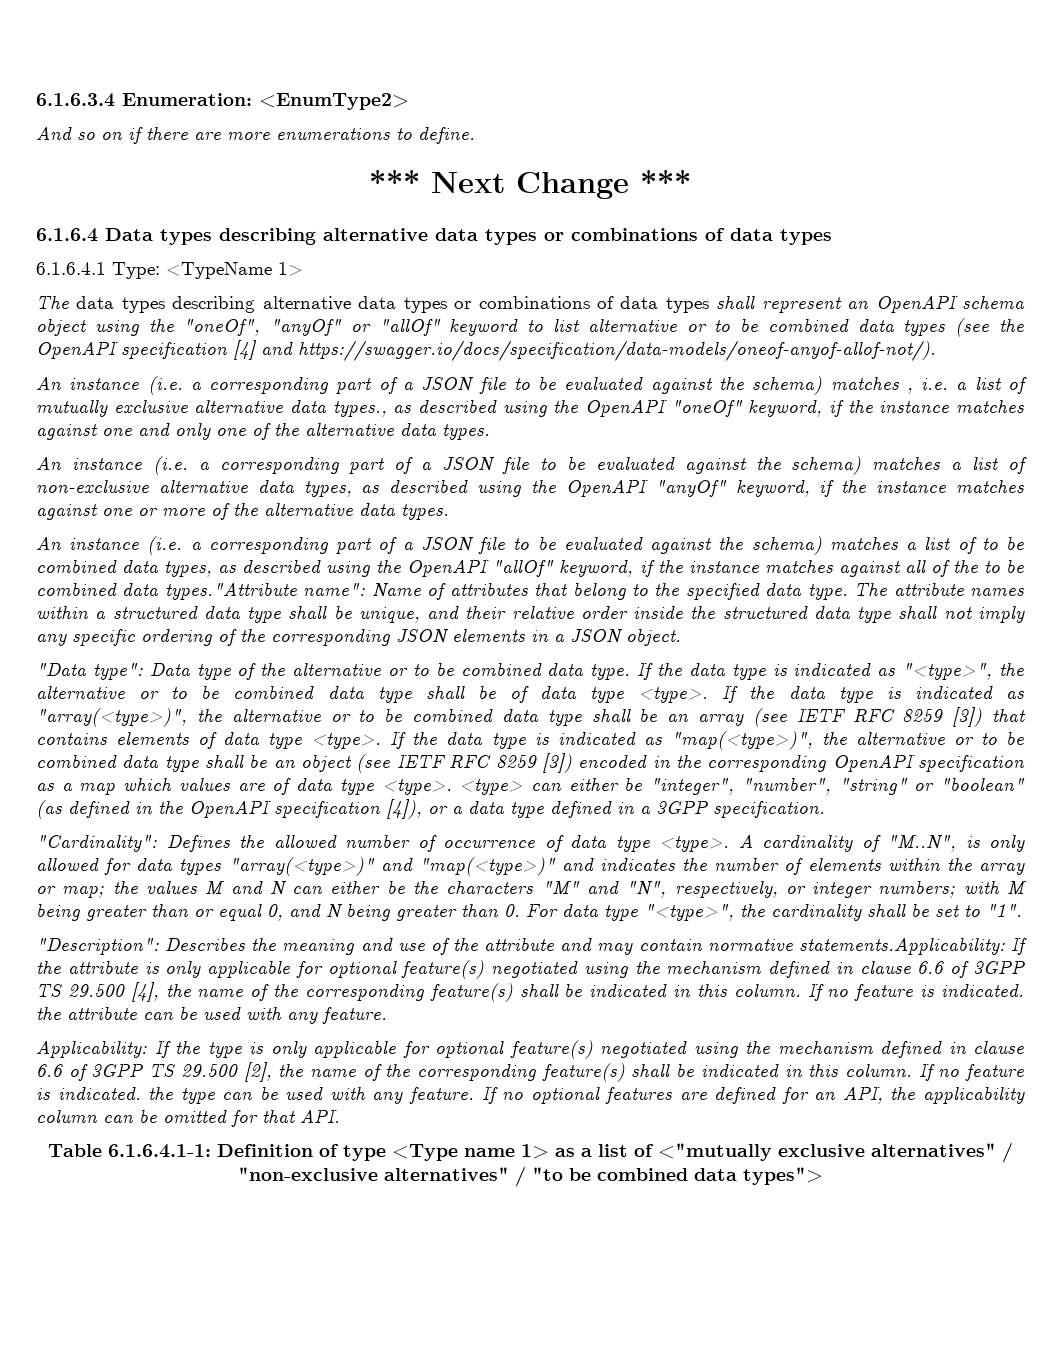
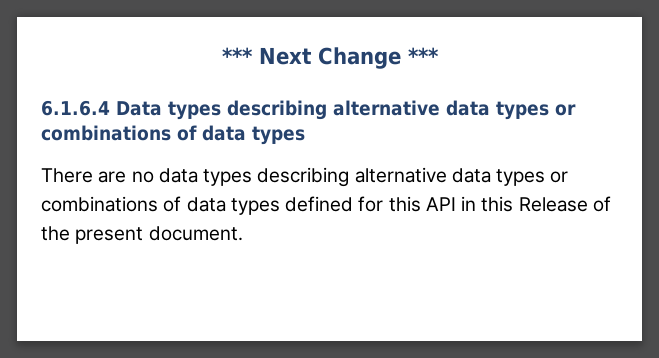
- 6.1.6.3.4 Enumeration: <EnumType2>
- And so on if there are more enumerations to define.
- 6.1.6.4.1 Type: <TypeName 1>
- The data types describing alternative data types or combinations of data types shall represent an OpenAPI schema object using the "oneOf", "anyOf" or "allOf" keyword to list alternative or to be combined data types (see the OpenAPI specification [4] and https://swagger.io/docs/specification/data-models/oneof-anyof-allof-not/).
- An instance (i.e. a corresponding part of a JSON file to be evaluated against the schema) matches , i.e. a list of mutually exclusive alternative data types., as described using the OpenAPI "oneOf" keyword, if the instance matches against one and only one of the alternative data types.
- An instance (i.e. a corresponding part of a JSON file to be evaluated against the schema) matches a list of non-exclusive alternative data types, as described using the OpenAPI "anyOf" keyword, if the instance matches against one or more of the alternative data types.
- An instance (i.e. a corresponding part of a JSON file to be evaluated against the schema) matches a list of to be combined data types, as described using the OpenAPI "allOf" keyword, if the instance matches against all of the to be combined data types."Attribute name": Name of attributes that belong to the specified data type. The attribute names within a structured data type shall be unique, and their relative order inside the structured data type shall not imply any specific ordering of the corresponding JSON elements in a JSON object.
- "Data type": Data type of the alternative or to be combined data type. If the data type is indicated as "<type>", the alternative or to be combined data type shall be of data type <type>. If the data type is indicated as "array(<type>)", the alternative or to be combined data type shall be an array (see IETF RFC 8259 [3]) that contains elements of data type <type>. If the data type is indicated as "map(<type>)", the alternative or to be combined data type shall be an object (see IETF RFC 8259 [3]) encoded in the corresponding OpenAPI specification as a map which values are of data type <type>. <type> can either be "integer", "number", "string" or "boolean" (as defined in the OpenAPI specification [4]), or a data type defined in a 3GPP specification.
- "Cardinality": Defines the allowed number of occurrence of data type <type>. A cardinality of "M..N", is only allowed for data types "array(<type>)" and "map(<type>)" and indicates the number of elements within the array or map; the values M and N can either be the characters "M" and "N", respectively, or integer numbers; with M being greater than or equal 0, and N being greater than 0. For data type "<type>", the cardinality shall be set to "1".
- "Description": Describes the meaning and use of the attribute and may contain normative statements.Applicability: If the attribute is only applicable for optional feature(s) negotiated using the mechanism defined in clause 6.6 of 3GPP TS 29.500 [4], the name of the corresponding feature(s) shall be indicated in this column. If no feature is indicated. the attribute can be used with any feature.
- Applicability: If the type is only applicable for optional feature(s) negotiated using the mechanism defined in clause 6.6 of 3GPP TS 29.500 [2], the name of the corresponding feature(s) shall be indicated in this column. If no feature is indicated. the type can be used with any feature. If no optional features are defined for an API, the applicability column can be omitted for that API.
- Table 6.1.6.4.1-1: Definition of type <Type name 1> as a list of <"mutually exclusive alternatives" / "non-exclusive alternatives" / "to be combined data types">
+ There are no data types describing alternative data types or combinations of data types defined for this API in this Release of the present document.

